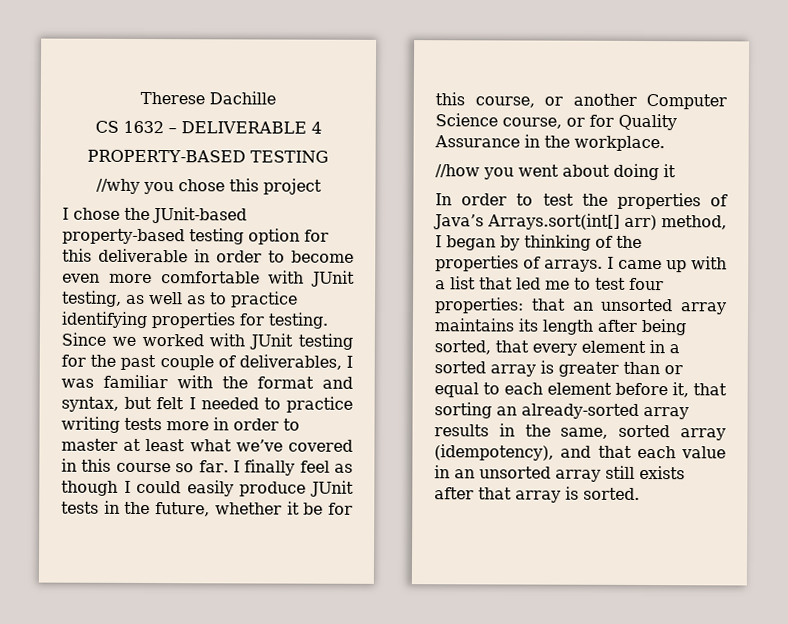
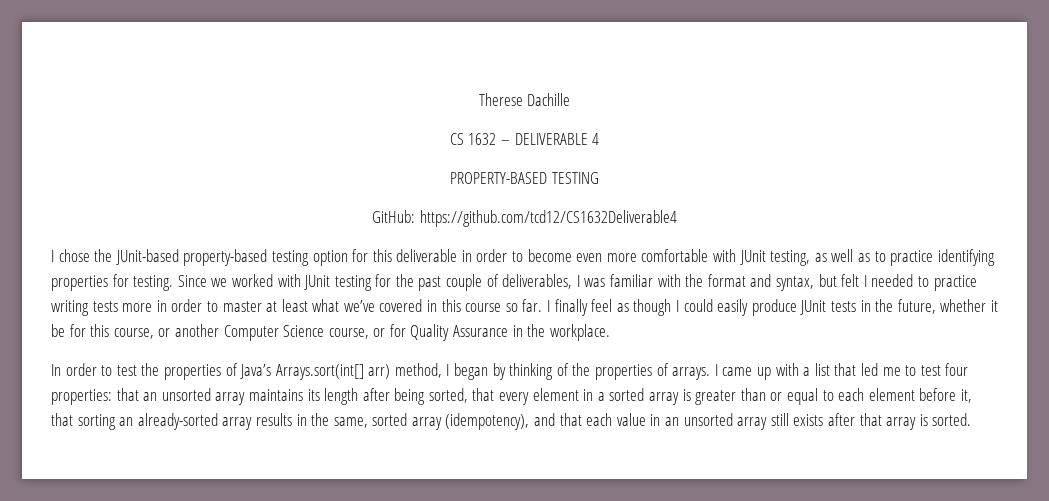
- //why you chose this project
+ GitHub: https://github.com/tcd12/CS1632Deliverable4
- //how you went about doing it

